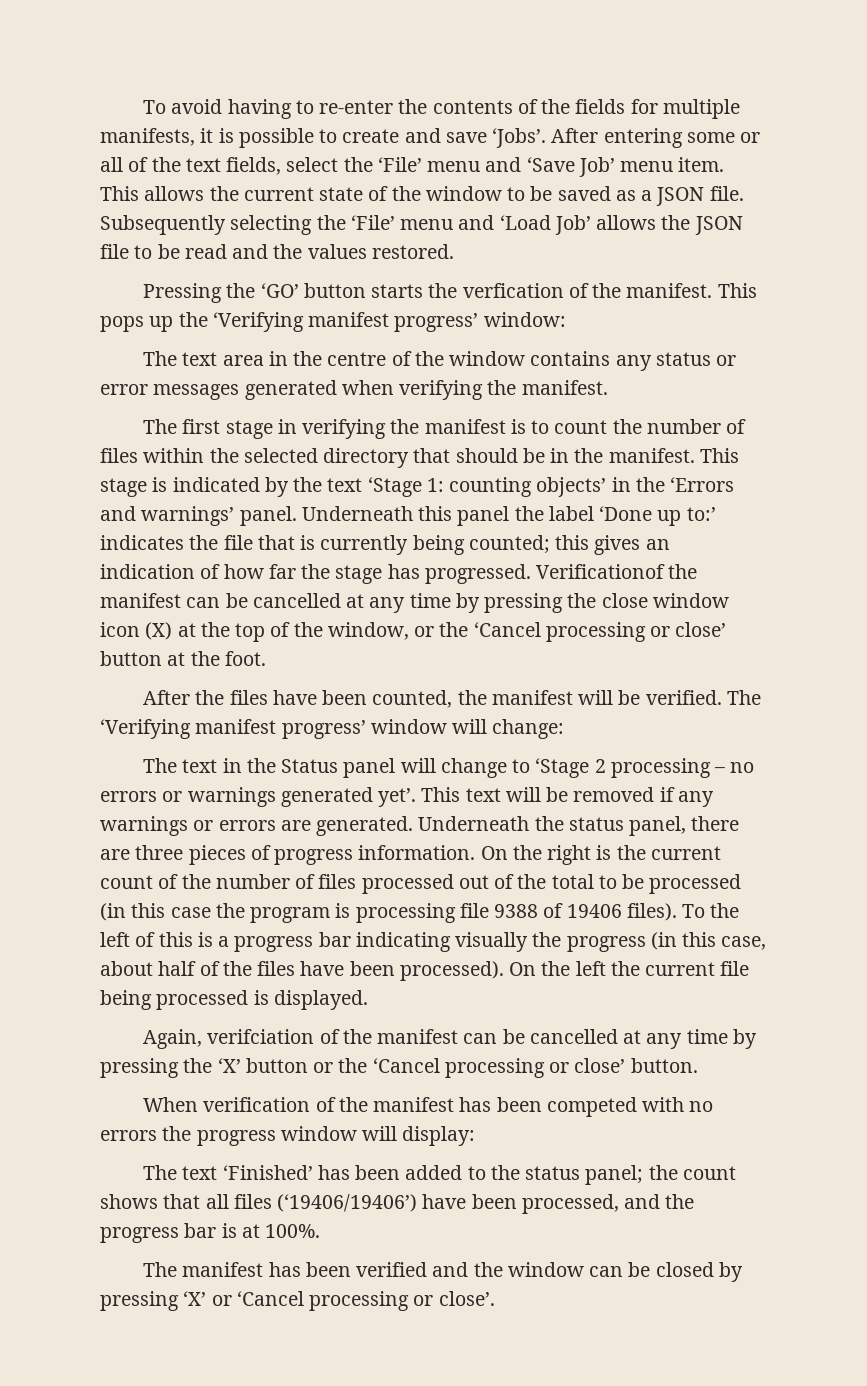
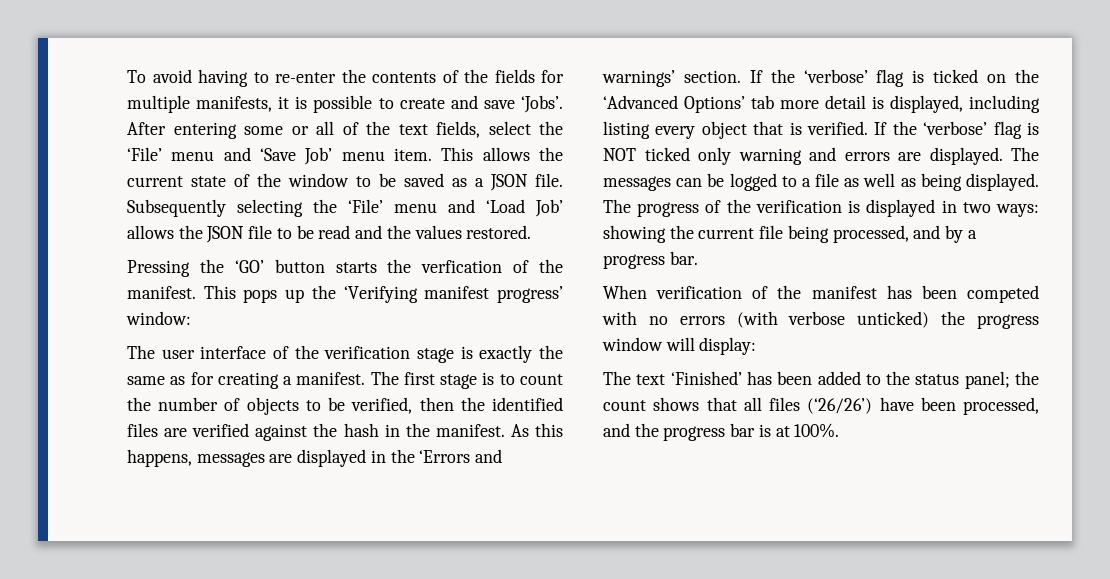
- The text area in the centre of the window contains any status or error messages generated when verifying the manifest.
- The first stage in verifying the manifest is to count the number of files within the selected directory that should be in the manifest. This stage is indicated by the text ‘Stage 1: counting objects’ in the ‘Errors and warnings’ panel. Underneath this panel the label ‘Done up to:’ indicates the file that is currently being counted; this gives an indication of how far the stage has progressed. Verificationof the manifest can be cancelled at any time by pressing the close window icon (X) at the top of the window, or the ‘Cancel processing or close’ button at the foot.
- After the files have been counted, the manifest will be verified. The ‘Verifying manifest progress’ window will change:
- The text in the Status panel will change to ‘Stage 2 processing – no errors or warnings generated yet’. This text will be removed if any warnings or errors are generated. Underneath the status panel, there are three pieces of progress information. On the right is the current count of the number of files processed out of the total to be processed (in this case the program is processing file 9388 of 19406 files). To the left of this is a progress bar indicating visually the progress (in this case, about half of the files have been processed). On the left the current file being processed is displayed.
- Again, verifciation of the manifest can be cancelled at any time by pressing the ‘X’ button or the ‘Cancel processing or close’ button.
+ The user interface of the verification stage is exactly the same as for creating a manifest. The first stage is to count the number of objects to be verified, then the identified files are verified against the hash in the manifest. As this happens, messages are displayed in the ‘Errors and warnings’ section. If the ‘verbose’ flag is ticked on the ‘Advanced Options’ tab more detail is displayed, including listing every object that is verified. If the ‘verbose’ flag is NOT ticked only warning and errors are displayed. The messages can be logged to a file as well as being displayed. The progress of the verification is displayed in two ways: showing the current file being processed, and by a progress bar.
- When verification of the manifest has been competed with no errors the progress window will display:
+ When verification of the manifest has been competed with no errors (with verbose unticked) the progress window will display:
- The text ‘Finished’ has been added to the status panel; the count shows that all files (‘19406/19406’) have been processed, and the progress bar is at 100%.
+ The text ‘Finished’ has been added to the status panel; the count shows that all files (‘26/26’) have been processed, and the progress bar is at 100%.
- The manifest has been verified and the window can be closed by pressing ‘X’ or ‘Cancel processing or close’.

